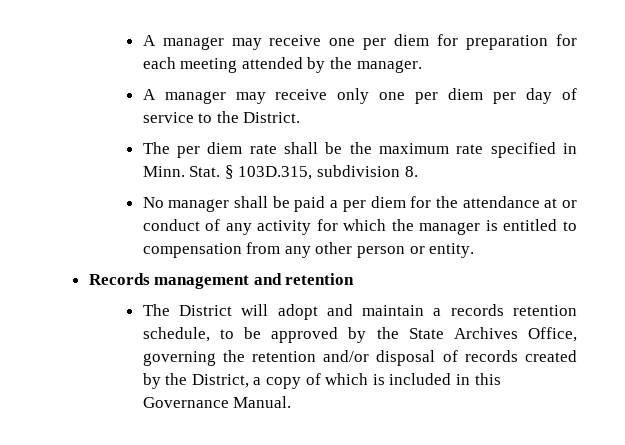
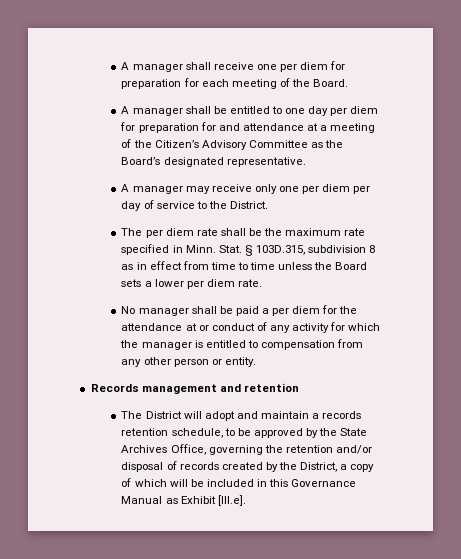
- A manager may receive one per diem for preparation for each meeting attended by the manager.
+ A manager shall receive one per diem for preparation for each meeting of the Board.
+ A manager shall be entitled to one day per diem for preparation for and attendance at a meeting of the Citizen’s Advisory Committee as the Board’s designated representative.
- § 103D.315, subdivision 8.
+ § 103D.315, subdivision 8 as in effect from time to time unless the Board sets a lower per diem rate.
- The District will adopt and maintain a records retention schedule, to be approved by the State Archives Office, governing the retention and/or disposal of records created by the District, a copy of which is included in this Governance Manual.
+ The District will adopt and maintain a records retention schedule, to be approved by the State Archives Office, governing the retention and/or disposal of records created by the District, a copy of which will be included in this Governance Manual as Exhibit [III.e].

